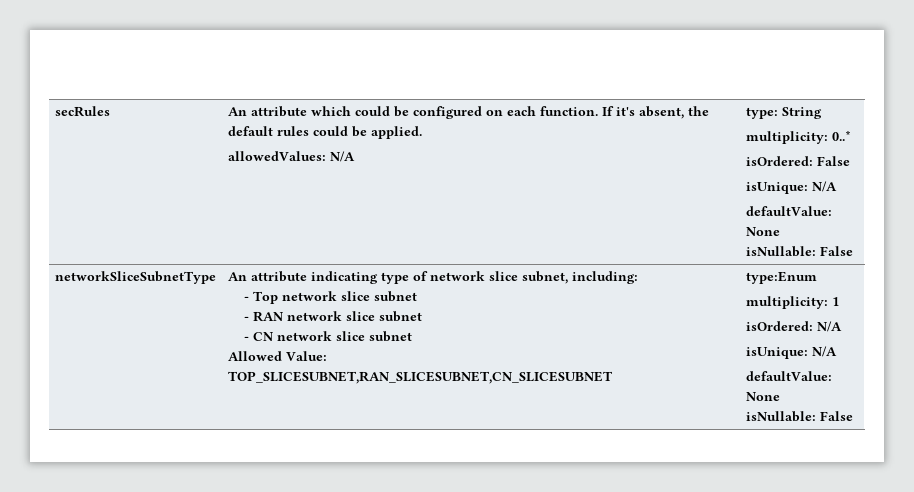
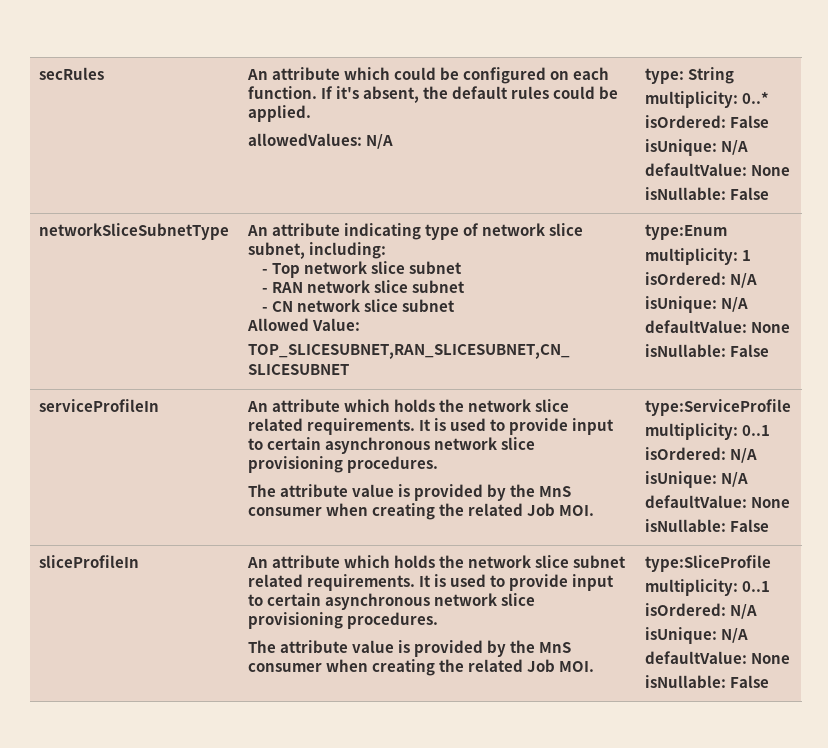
+ serviceProfileIn | An attribute which holds the network slice related requirements. It is used to provide input to certain asynchronous network slice provisioning procedures.
+ The attribute value is provided by the MnS consumer when creating the related Job MOI. | type:ServiceProfile
+ multiplicity: 0..1
+ isOrdered: N/A
+ isUnique: N/A
+ defaultValue: None
+ isNullable: False
+ sliceProfileIn | An attribute which holds the network slice subnet related requirements. It is used to provide input to certain asynchronous network slice provisioning procedures.
+ The attribute value is provided by the MnS consumer when creating the related Job MOI. | type:SliceProfile
+ multiplicity: 0..1
+ isOrdered: N/A
+ isUnique: N/A
+ defaultValue: None
+ isNullable: False

